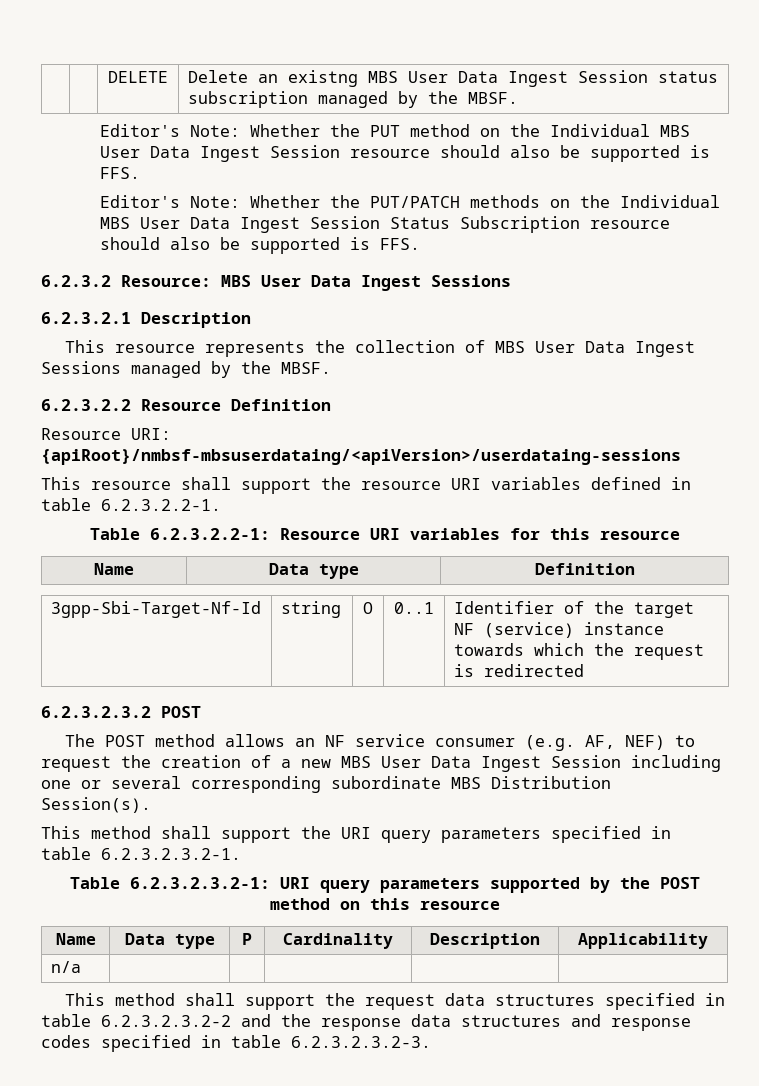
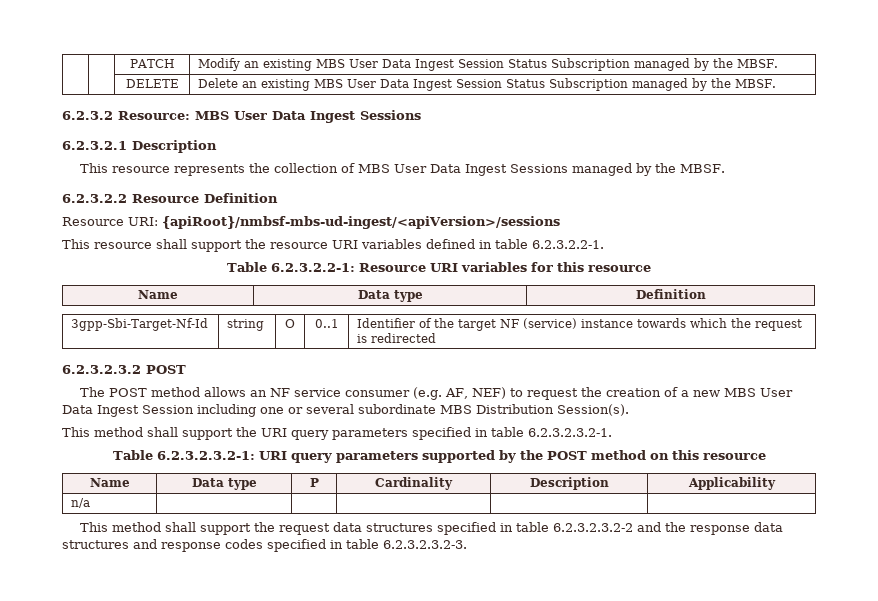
- | | DELETE | Delete an existng MBS User Data Ingest Session status subscription managed by the MBSF.
- Editor's Note: Whether the PUT method on the Individual MBS User Data Ingest Session resource should also be supported is FFS.
- Editor's Note: Whether the PUT/PATCH methods on the Individual MBS User Data Ingest Session Status Subscription resource should also be supported is FFS.
+ | | PATCH | Modify an existing MBS User Data Ingest Session Status Subscription managed by the MBSF.
+ | | DELETE | Delete an existing MBS User Data Ingest Session Status Subscription managed by the MBSF.
- Resource URI: {apiRoot}/nmbsf-mbsuserdataing/<apiVersion>/userdataing-sessions
+ Resource URI: {apiRoot}/nmbsf-mbs-ud-ingest/<apiVersion>/sessions
- The POST method allows an NF service consumer (e.g. AF, NEF) to request the creation of a new MBS User Data Ingest Session including one or several corresponding subordinate MBS Distribution Session(s).
+ The POST method allows an NF service consumer (e.g. AF, NEF) to request the creation of a new MBS User Data Ingest Session including one or several subordinate MBS Distribution Session(s).

